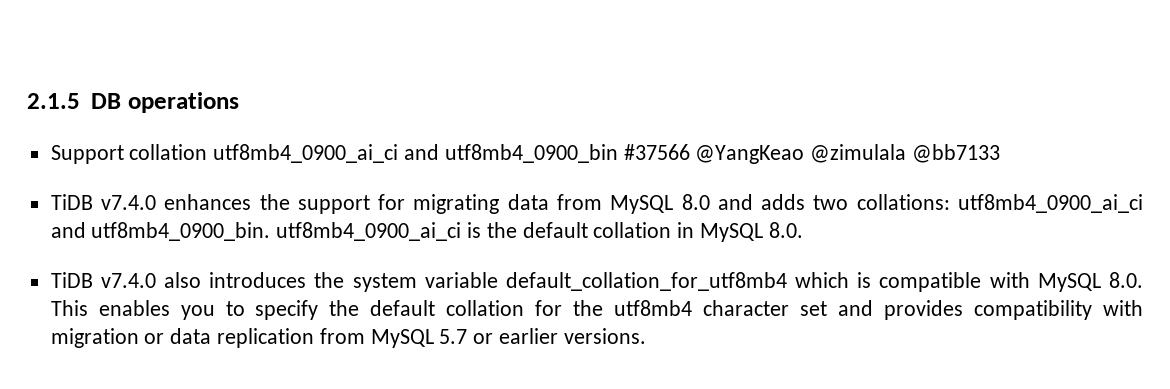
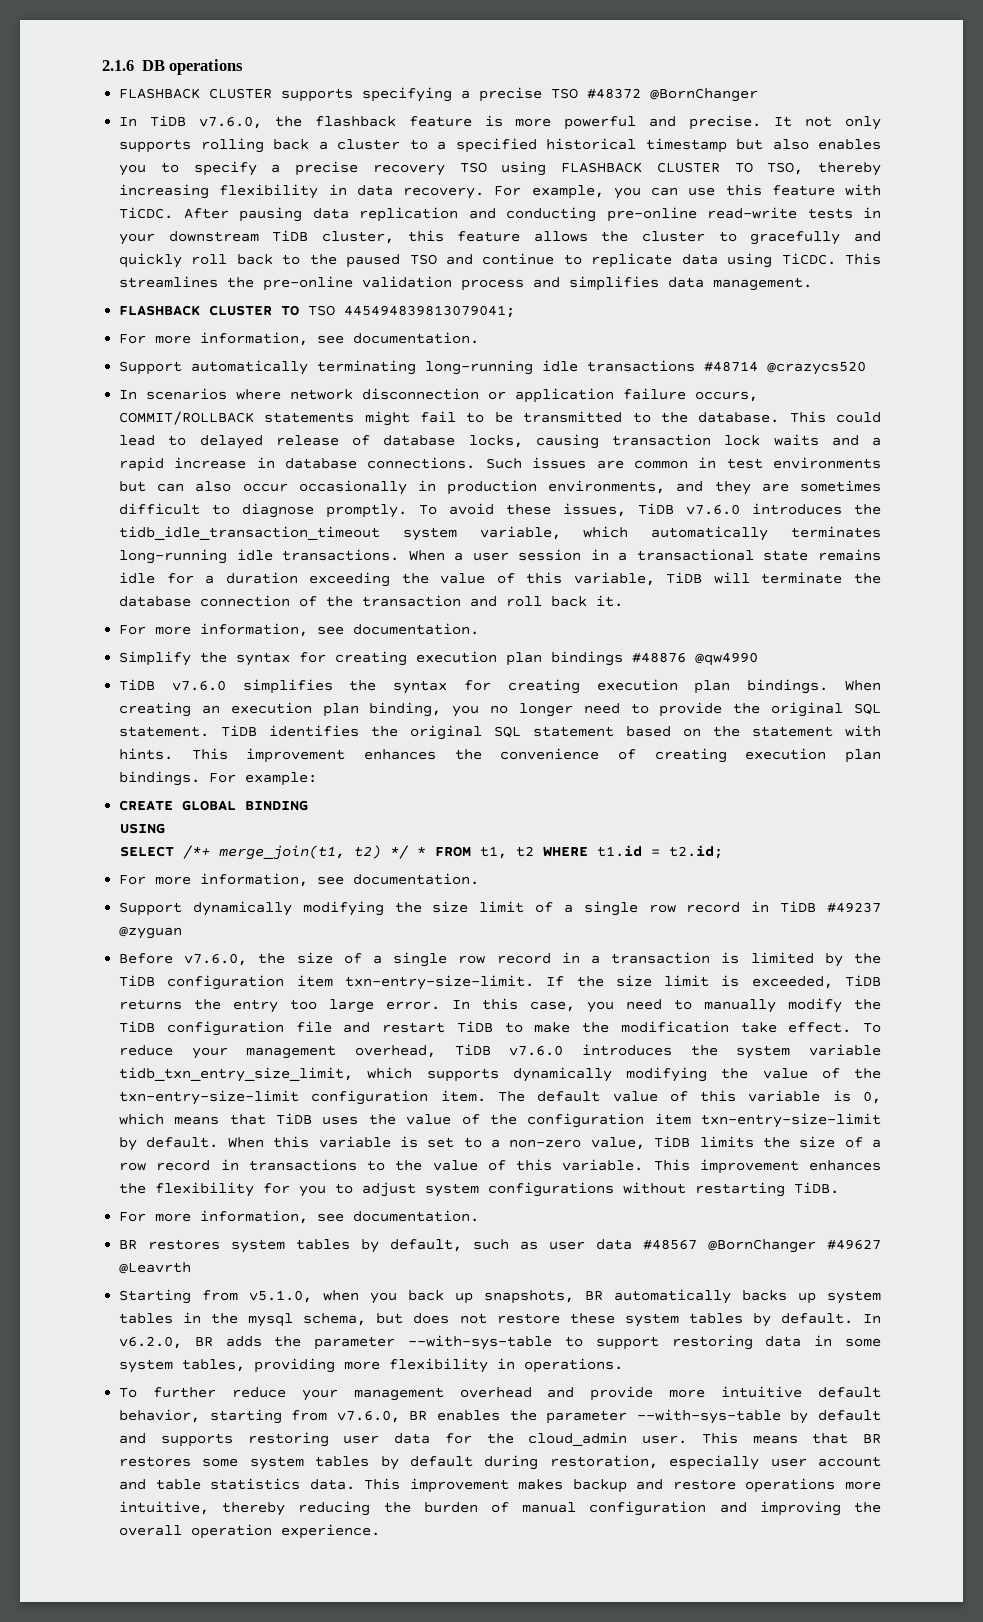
- 2.1.5 DB operations
+ 2.1.6 DB operations
- Support collation utf8mb4_0900_ai_ci and utf8mb4_0900_bin #37566 @YangKeao @zimulala @bb7133
- TiDB v7.4.0 enhances the support for migrating data from MySQL 8.0 and adds two collations: utf8mb4_0900_ai_ci and utf8mb4_0900_bin. utf8mb4_0900_ai_ci is the default collation in MySQL 8.0.
- TiDB v7.4.0 also introduces the system variable default_collation_for_utf8mb4 which is compatible with MySQL 8.0. This enables you to specify the default collation for the utf8mb4 character set and provides compatibility with migration or data replication from MySQL 5.7 or earlier versions.
+ FLASHBACK CLUSTER supports specifying a precise TSO #48372 @BornChanger
+ In TiDB v7.6.0, the flashback feature is more powerful and precise. It not only supports rolling back a cluster to a specified historical timestamp but also enables you to specify a precise recovery TSO using FLASHBACK CLUSTER TO TSO, thereby increasing flexibility in data recovery. For example, you can use this feature with TiCDC. After pausing data replication and conducting pre-online read-write tests in your downstream TiDB cluster, this feature allows the cluster to gracefully and quickly roll back to the paused TSO and continue to replicate data using TiCDC. This streamlines the pre-online validation process and simplifies data management.
+ FLASHBACK CLUSTER TO TSO 445494839813079041;
+ For more information, see documentation.
+ Support automatically terminating long-running idle transactions #48714 @crazycs520
+ In scenarios where network disconnection or application failure occurs, COMMIT/ROLLBACK statements might fail to be transmitted to the database. This could lead to delayed release of database locks, causing transaction lock waits and a rapid increase in database connections. Such issues are common in test environments but can also occur occasionally in production environments, and they are sometimes difficult to diagnose promptly. To avoid these issues, TiDB v7.6.0 introduces the tidb_idle_transaction_timeout system variable, which automatically terminates long-running idle transactions. When a user session in a transactional state remains idle for a duration exceeding the value of this variable, TiDB will terminate the database connection of the transaction and roll back it.
+ For more information, see documentation.
+ Simplify the syntax for creating execution plan bindings #48876 @qw4990
+ TiDB v7.6.0 simplifies the syntax for creating execution plan bindings. When creating an execution plan binding, you no longer need to provide the original SQL statement. TiDB identifies the original SQL statement based on the statement with hints. This improvement enhances the convenience of creating execution plan bindings. For example:
+ CREATE GLOBAL BINDING
+ USING
+ SELECT /*+ merge_join(t1, t2) */ * FROM t1, t2 WHERE t1.id = t2.id;
+ For more information, see documentation.
+ Support dynamically modifying the size limit of a single row record in TiDB #49237 @zyguan
+ Before v7.6.0, the size of a single row record in a transaction is limited by the TiDB configuration item txn-entry-size-limit. If the size limit is exceeded, TiDB returns the entry too large error. In this case, you need to manually modify the TiDB configuration file and restart TiDB to make the modification take effect. To reduce your management overhead, TiDB v7.6.0 introduces the system variable tidb_txn_entry_size_limit, which supports dynamically modifying the value of the txn-entry-size-limit configuration item. The default value of this variable is 0, which means that TiDB uses the value of the configuration item txn-entry-size-limit by default. When this variable is set to a non-zero value, TiDB limits the size of a row record in transactions to the value of this variable. This improvement enhances the flexibility for you to adjust system configurations without restarting TiDB.
+ For more information, see documentation.
+ BR restores system tables by default, such as user data #48567 @BornChanger #49627 @Leavrth
+ Starting from v5.1.0, when you back up snapshots, BR automatically backs up system tables in the mysql schema, but does not restore these system tables by default. In v6.2.0, BR adds the parameter --with-sys-table to support restoring data in some system tables, providing more flexibility in operations.
+ To further reduce your management overhead and provide more intuitive default behavior, starting from v7.6.0, BR enables the parameter --with-sys-table by default and supports restoring user data for the cloud_admin user. This means that BR restores some system tables by default during restoration, especially user account and table statistics data. This improvement makes backup and restore operations more intuitive, thereby reducing the burden of manual configuration and improving the overall operation experience.

